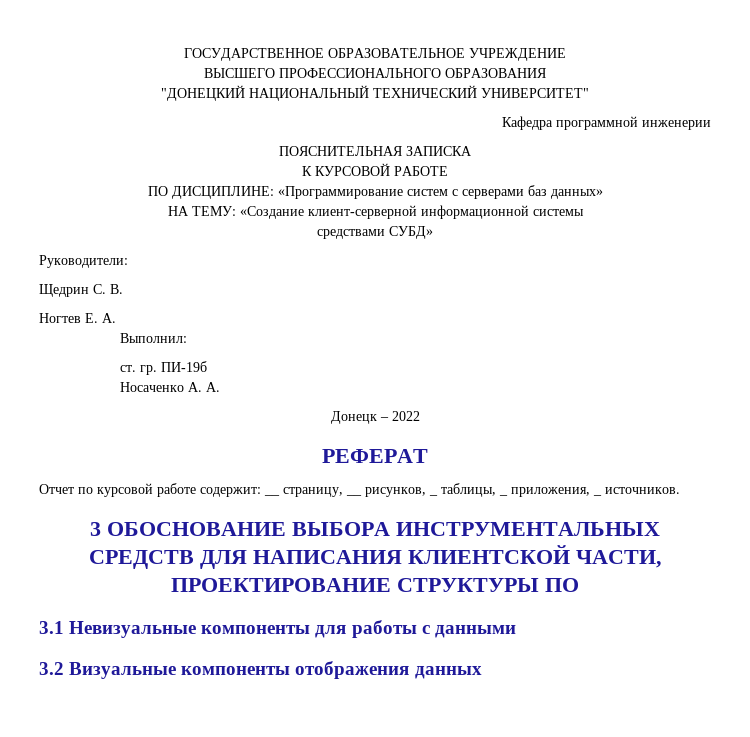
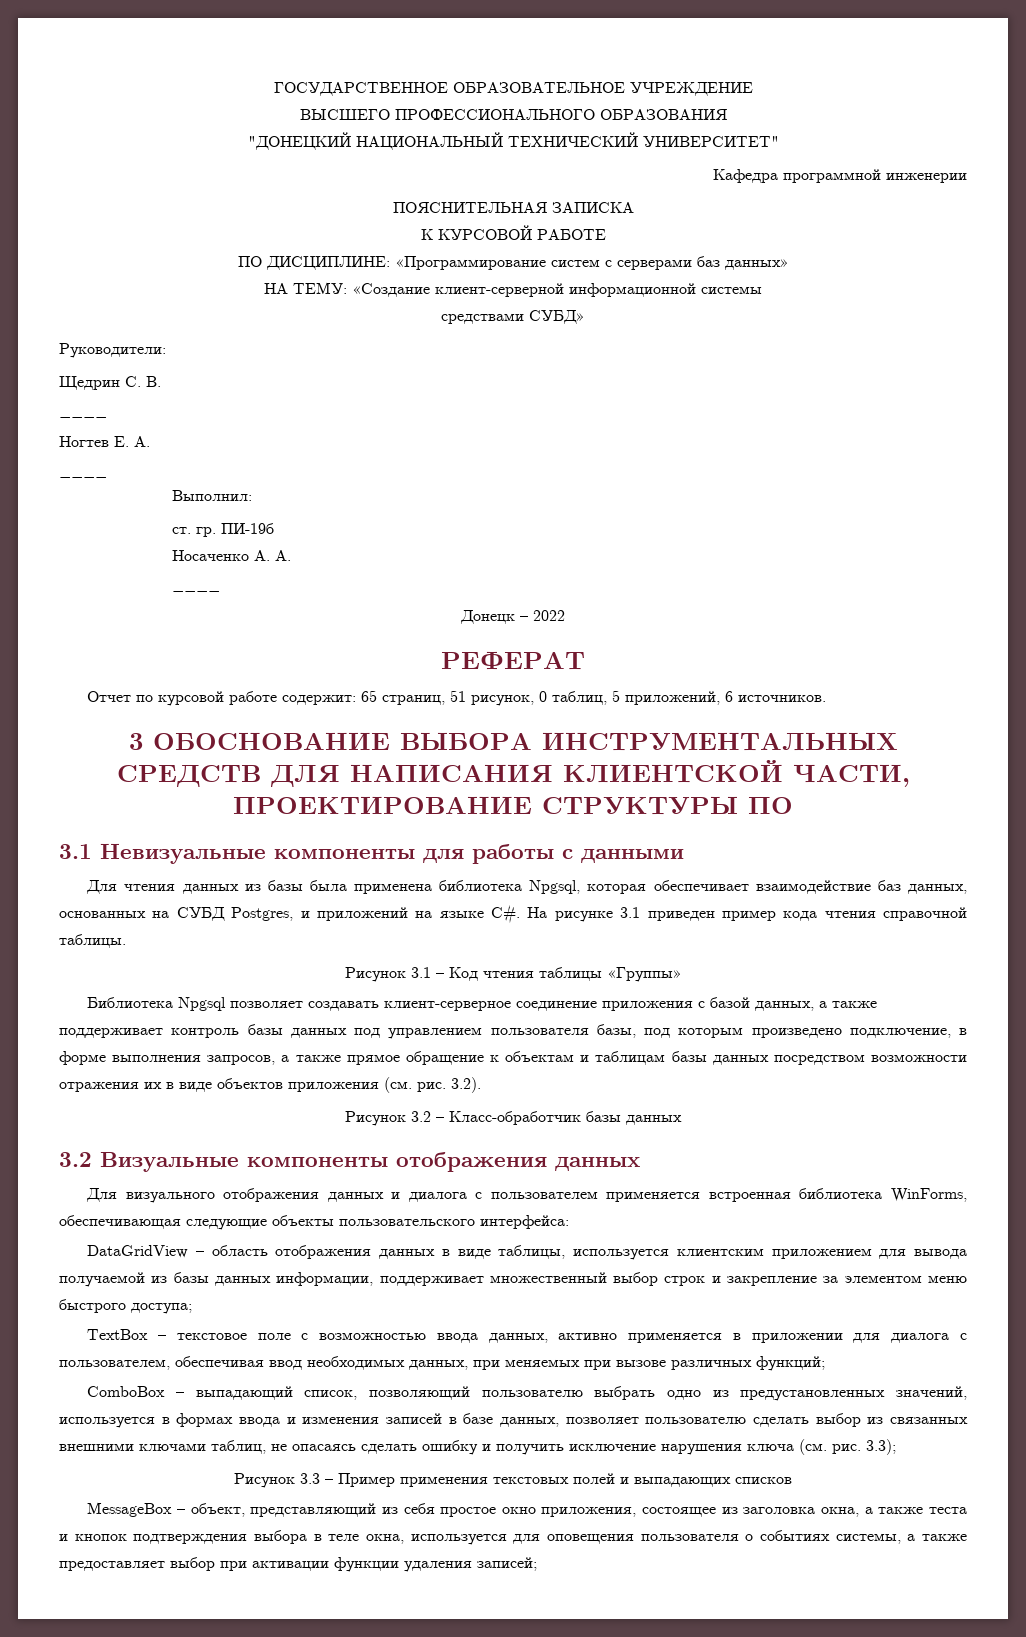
  Щедрин С. В.
+ ____
  Ногтев Е. А.
+ ____
  Носаченко А. А.
+ ____
- Отчет по курсовой работе содержит: __ страницу, __ рисунков, _ таблицы, _ приложения, _ источников.
+ Отчет по курсовой работе содержит: 65 страниц, 51 рисунок, 0 таблиц, 5 приложений, 6 источников.
+ Для чтения данных из базы была применена библиотека Npgsql, которая обеспечивает взаимодействие баз данных, основанных на СУБД Postgres, и приложений на языке C#. На рисунке 3.1 приведен пример кода чтения справочной таблицы.
+ Рисунок 3.1 – Код чтения таблицы «Группы»
+ Библиотека Npgsql позволяет создавать клиент-серверное соединение приложения с базой данных, а также поддерживает контроль базы данных под управлением пользователя базы, под которым произведено подключение, в форме выполнения запросов, а также прямое обращение к объектам и таблицам базы данных посредством возможности отражения их в виде объектов приложения (см. рис. 3.2).
+ Рисунок 3.2 – Класс-обработчик базы данных
+ Для визуального отображения данных и диалога с пользователем применяется встроенная библиотека WinForms, обеспечивающая следующие объекты пользовательского интерфейса:
+ DataGridView – область отображения данных в виде таблицы, используется клиентским приложением для вывода получаемой из базы данных информации, поддерживает множественный выбор строк и закрепление за элементом меню быстрого доступа;
+ TextBox – текстовое поле с возможностью ввода данных, активно применяется в приложении для диалога с пользователем, обеспечивая ввод необходимых данных, при меняемых при вызове различных функций;
+ ComboBox – выпадающий список, позволяющий пользователю выбрать одно из предустановленных значений, используется в формах ввода и изменения записей в базе данных, позволяет пользователю сделать выбор из связанных внешними ключами таблиц, не опасаясь сделать ошибку и получить исключение нарушения ключа (см. рис. 3.3);
+ Рисунок 3.3 – Пример применения текстовых полей и выпадающих списков
+ MessageBox – объект, представляющий из себя простое окно приложения, состоящее из заголовка окна, а также теста и кнопок подтверждения выбора в теле окна, используется для оповещения пользователя о событиях системы, а также предоставляет выбор при активации функции удаления записей;

